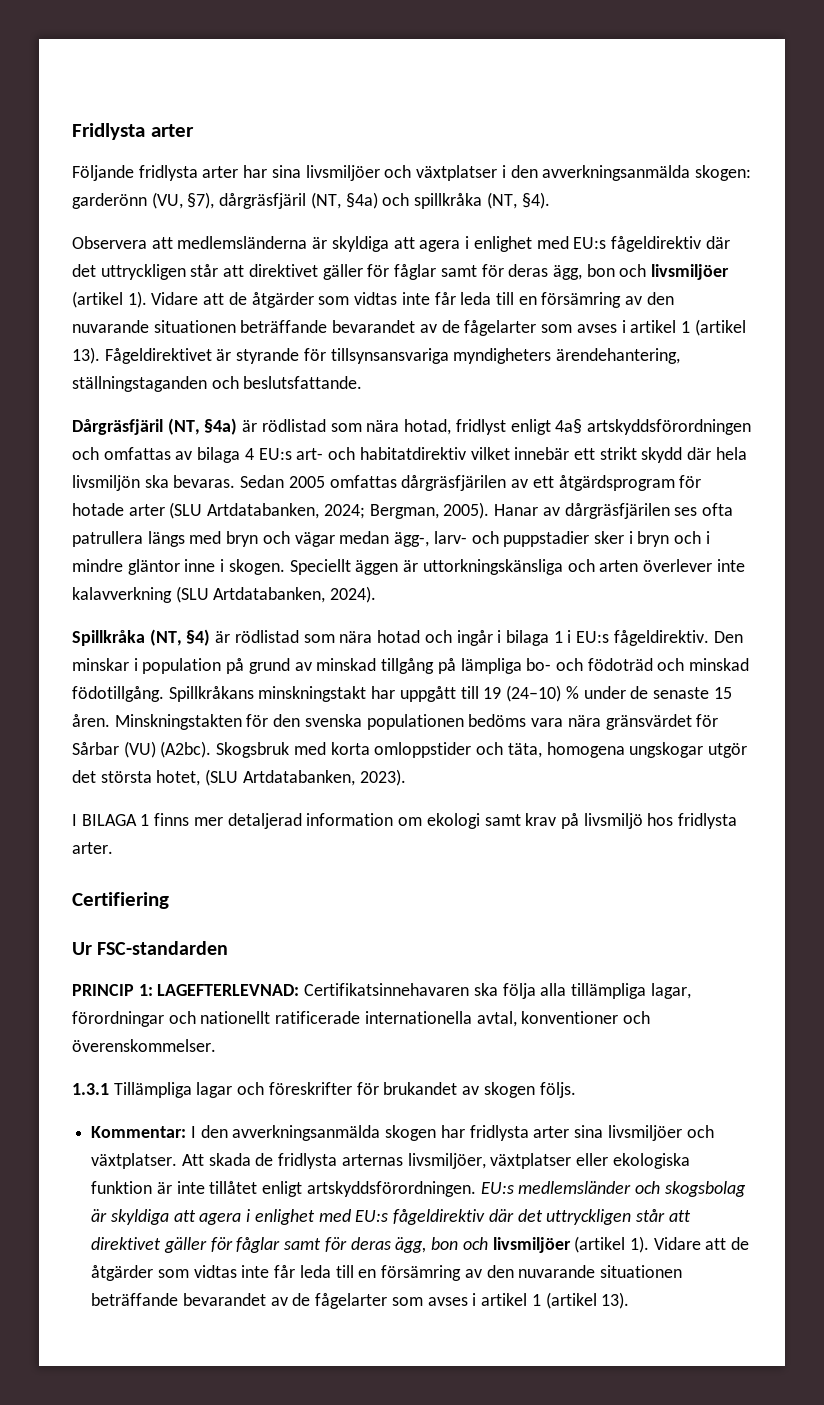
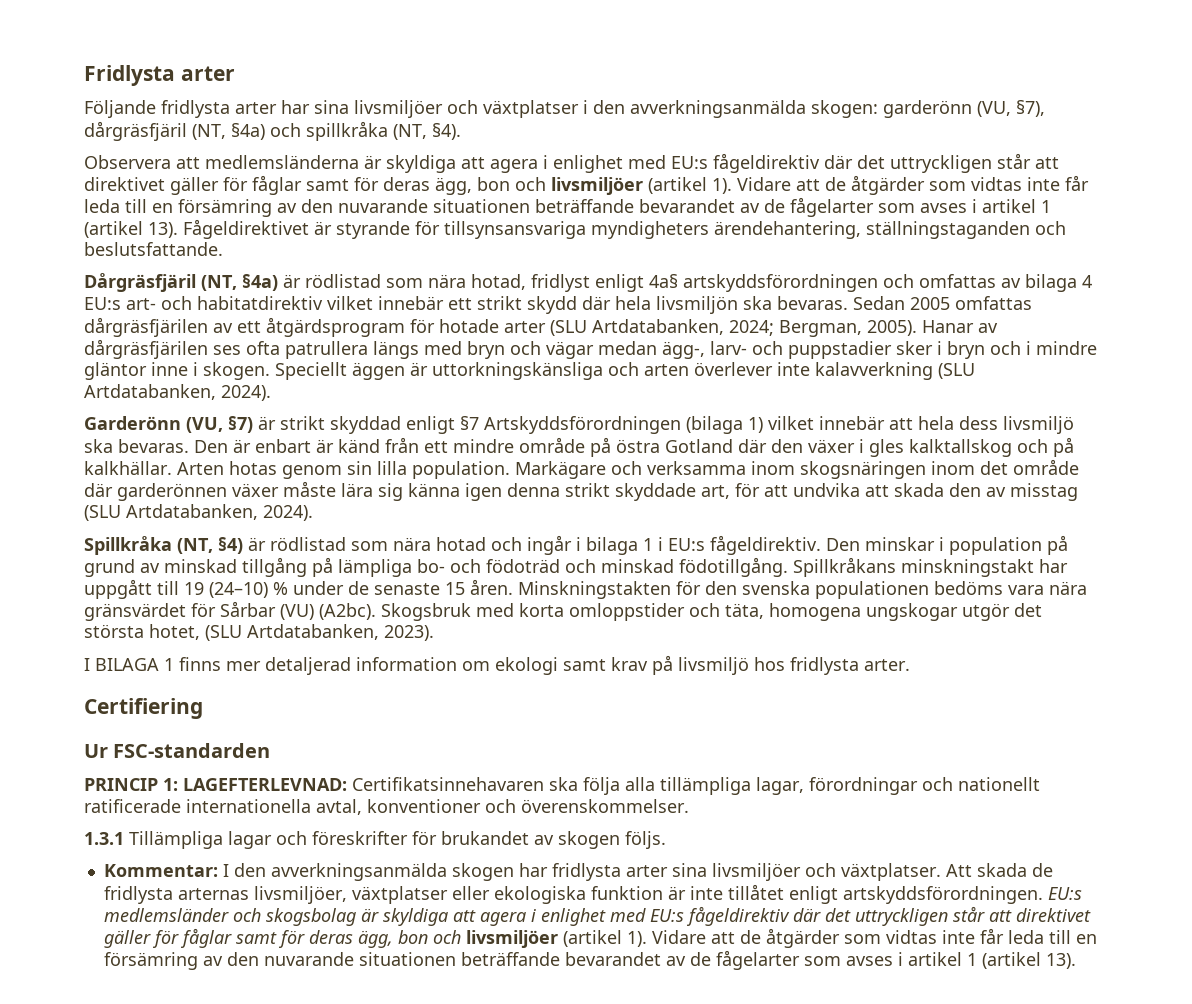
+ Garderönn (VU, §7) är strikt skyddad enligt §7 Artskyddsförordningen (bilaga 1) vilket innebär att hela dess livsmiljö ska bevaras. Den är enbart är känd från ett mindre område på östra Gotland där den växer i gles kalktallskog och på kalkhällar. Arten hotas genom sin lilla population. Markägare och verksamma inom skogsnäringen inom det område där garderönnen växer måste lära sig känna igen denna strikt skyddade art, för att undvika att skada den av misstag (SLU Artdatabanken, 2024).

